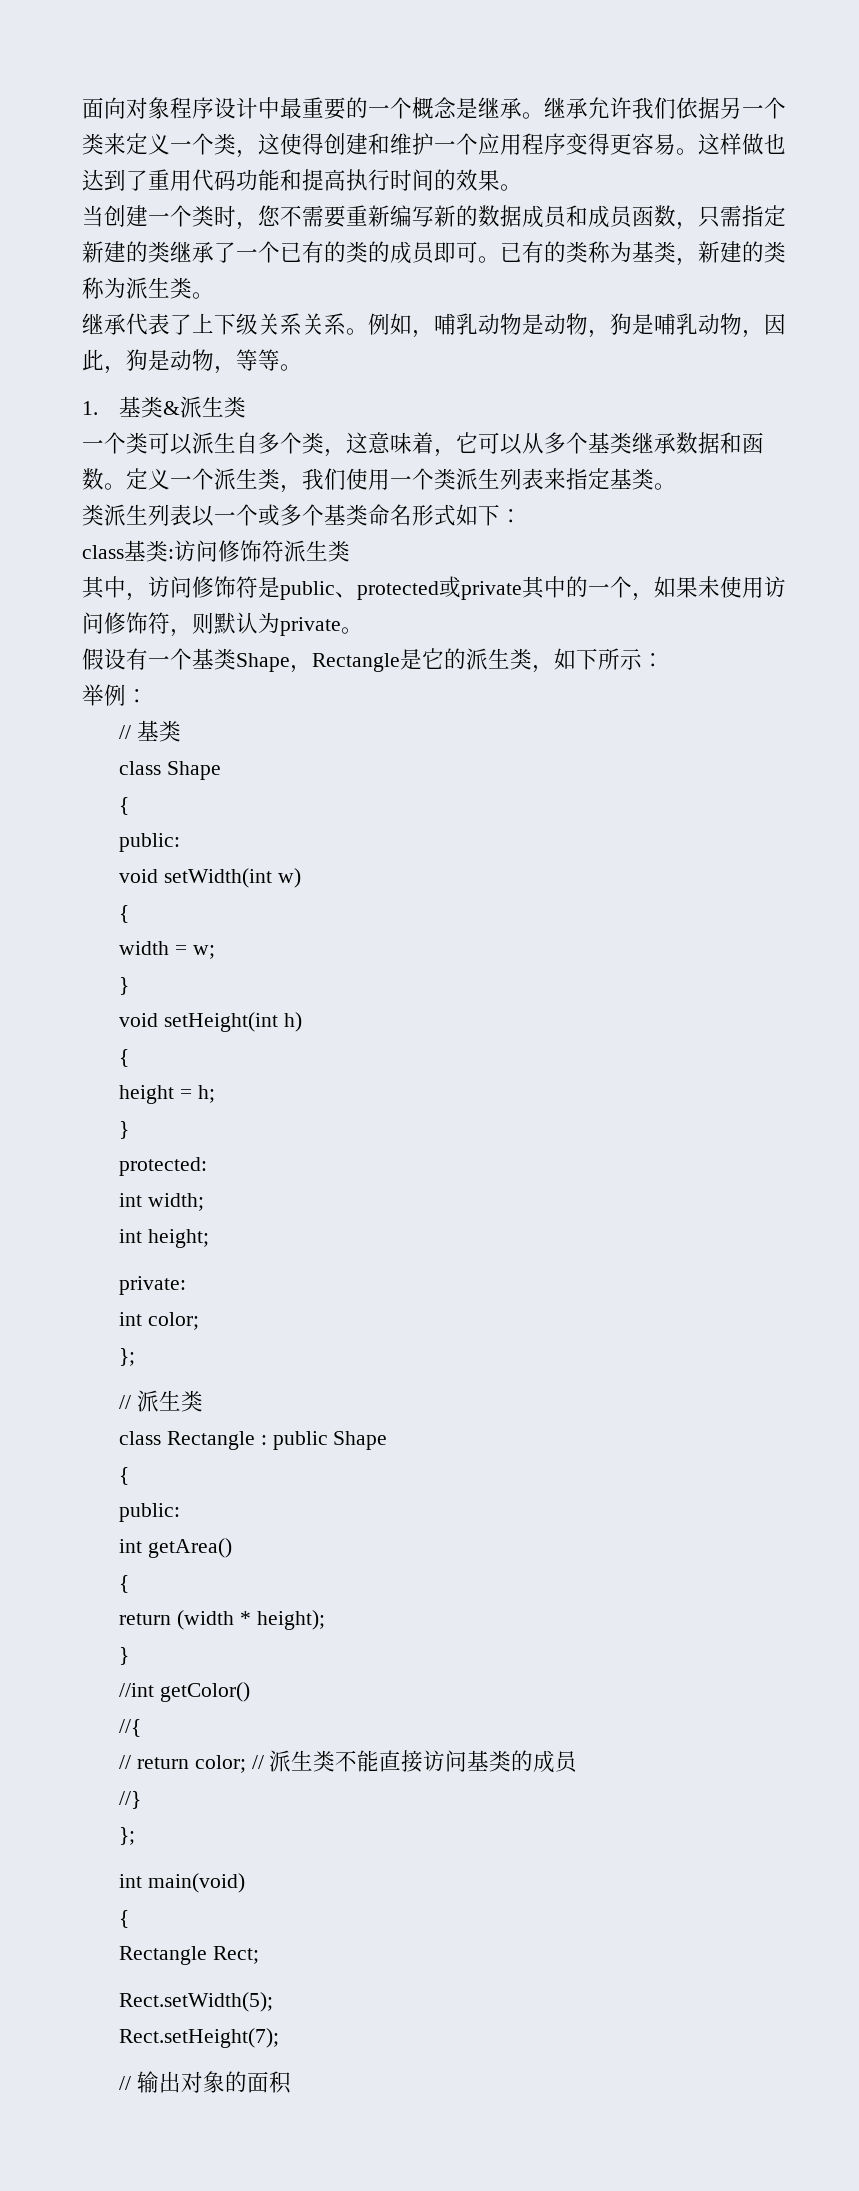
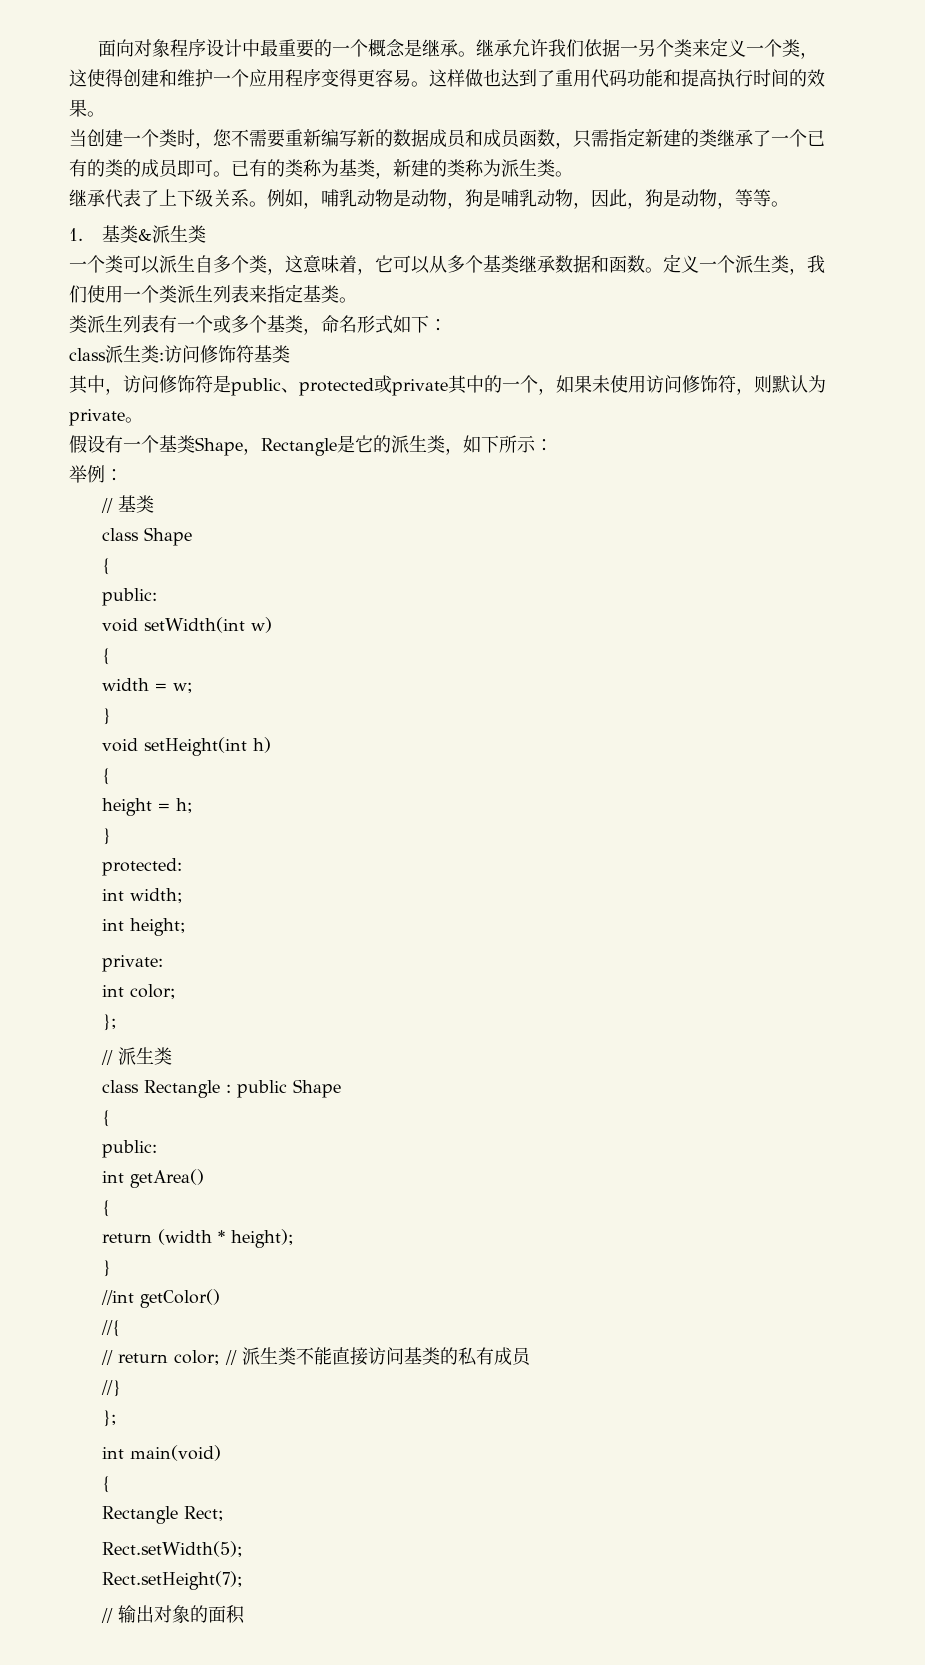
- 继承允许我们依据另一个类来定义一个类，这使得创建和维护一个应用程序变得更容易。
+ 继承允许我们依据一另个类来定义一个类，这使得创建和维护一个应用程序变得更容易。
- 继承代表了上下级关系关系。
+ 继承代表了上下级关系。
- 类派生列表以一个或多个基类命名形式如下：
+ 类派生列表有一个或多个基类，命名形式如下：
- class基类:访问修饰符派生类
+ class派生类:访问修饰符基类
- // return color; // 派生类不能直接访问基类的成员
+ // return color; // 派生类不能直接访问基类的私有成员

